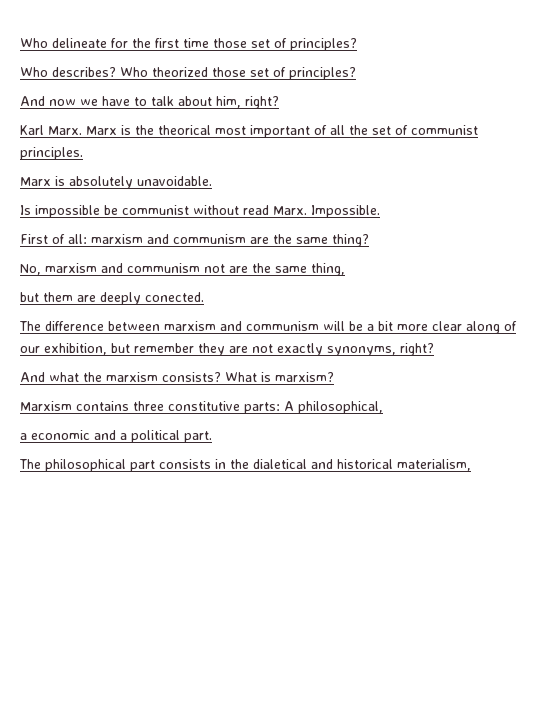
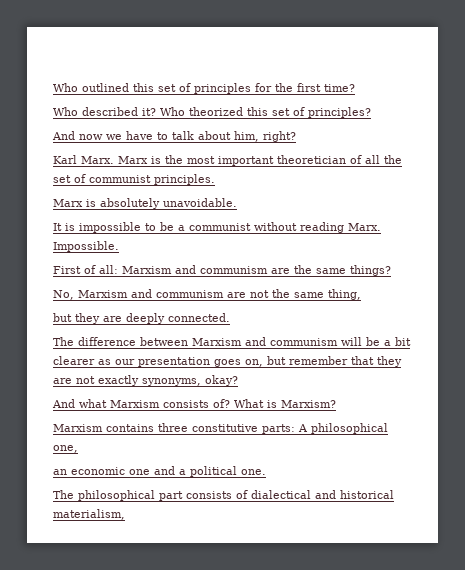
- Who delineate for the first time those set of principles?
- Who describes?
+ Who outlined this set of principles for the first time?
+ Who described it?
- Who theorized those set of principles?
+ Who theorized this set of principles?
- Marx is the theorical most important of all the set of communist principles.
+ Marx is the most important theoretician of all the set of communist principles.
- Is impossible be communist without read Marx.
+ It is impossible to be a communist without reading Marx.
- First of all: marxism and communism are the same thing?
+ First of all: Marxism and communism are the same things?
- No, marxism and communism not are the same thing,
+ No, Marxism and communism are not the same thing,
- but them are deeply conected.
+ but they are deeply connected.
- The difference between marxism and communism will be a bit more clear along of our exhibition, but remember they are not exactly synonyms, right?
+ The difference between Marxism and communism will be a bit clearer as our presentation goes on, but remember that they are not exactly synonyms, okay?
- And what the marxism consists?
+ And what Marxism consists of?
- What is marxism?
+ What is Marxism?
- Marxism contains three constitutive parts: A philosophical,
- a economic and a political part.
+ Marxism contains three constitutive parts: A philosophical one,
+ an economic one and a political one.
- The philosophical part consists in the dialetical and historical materialism,
+ The philosophical part consists of dialectical and historical materialism,

